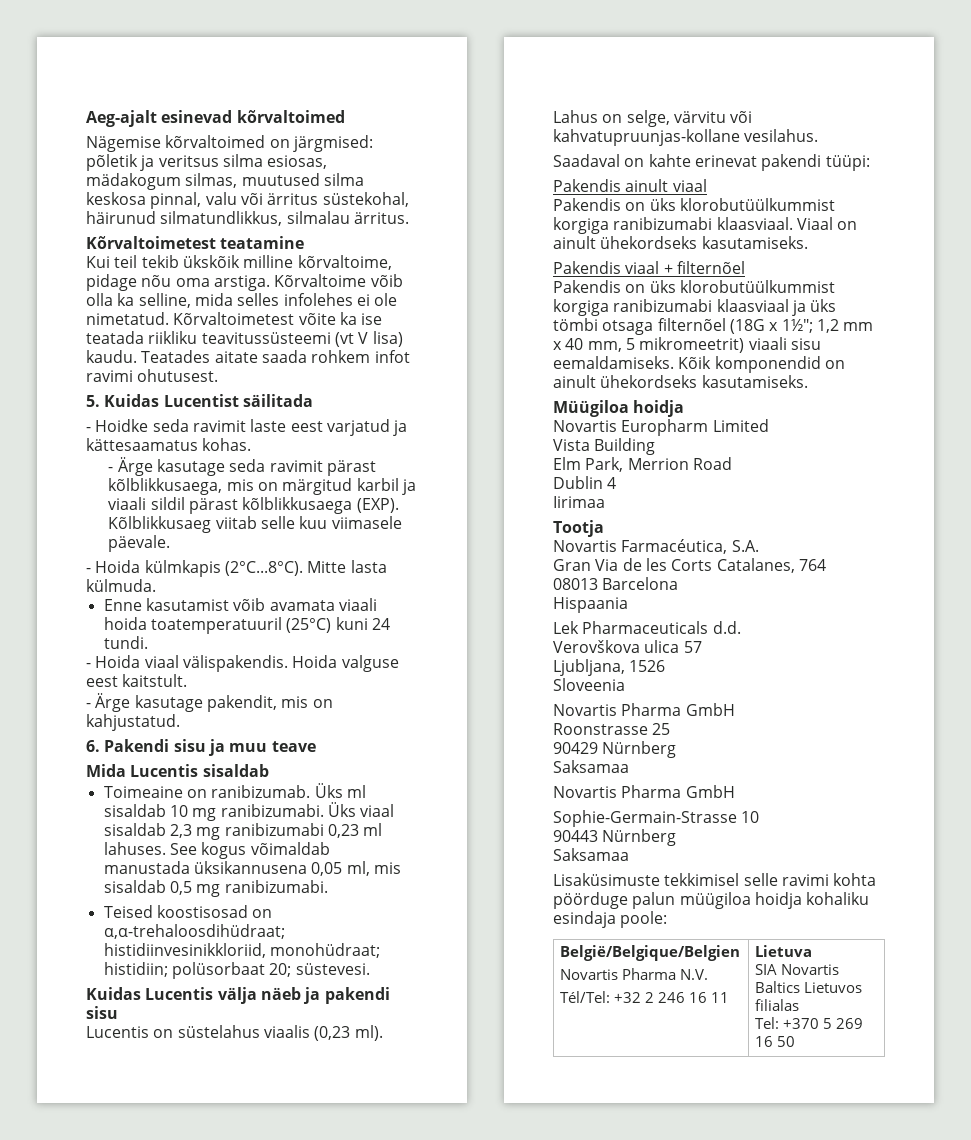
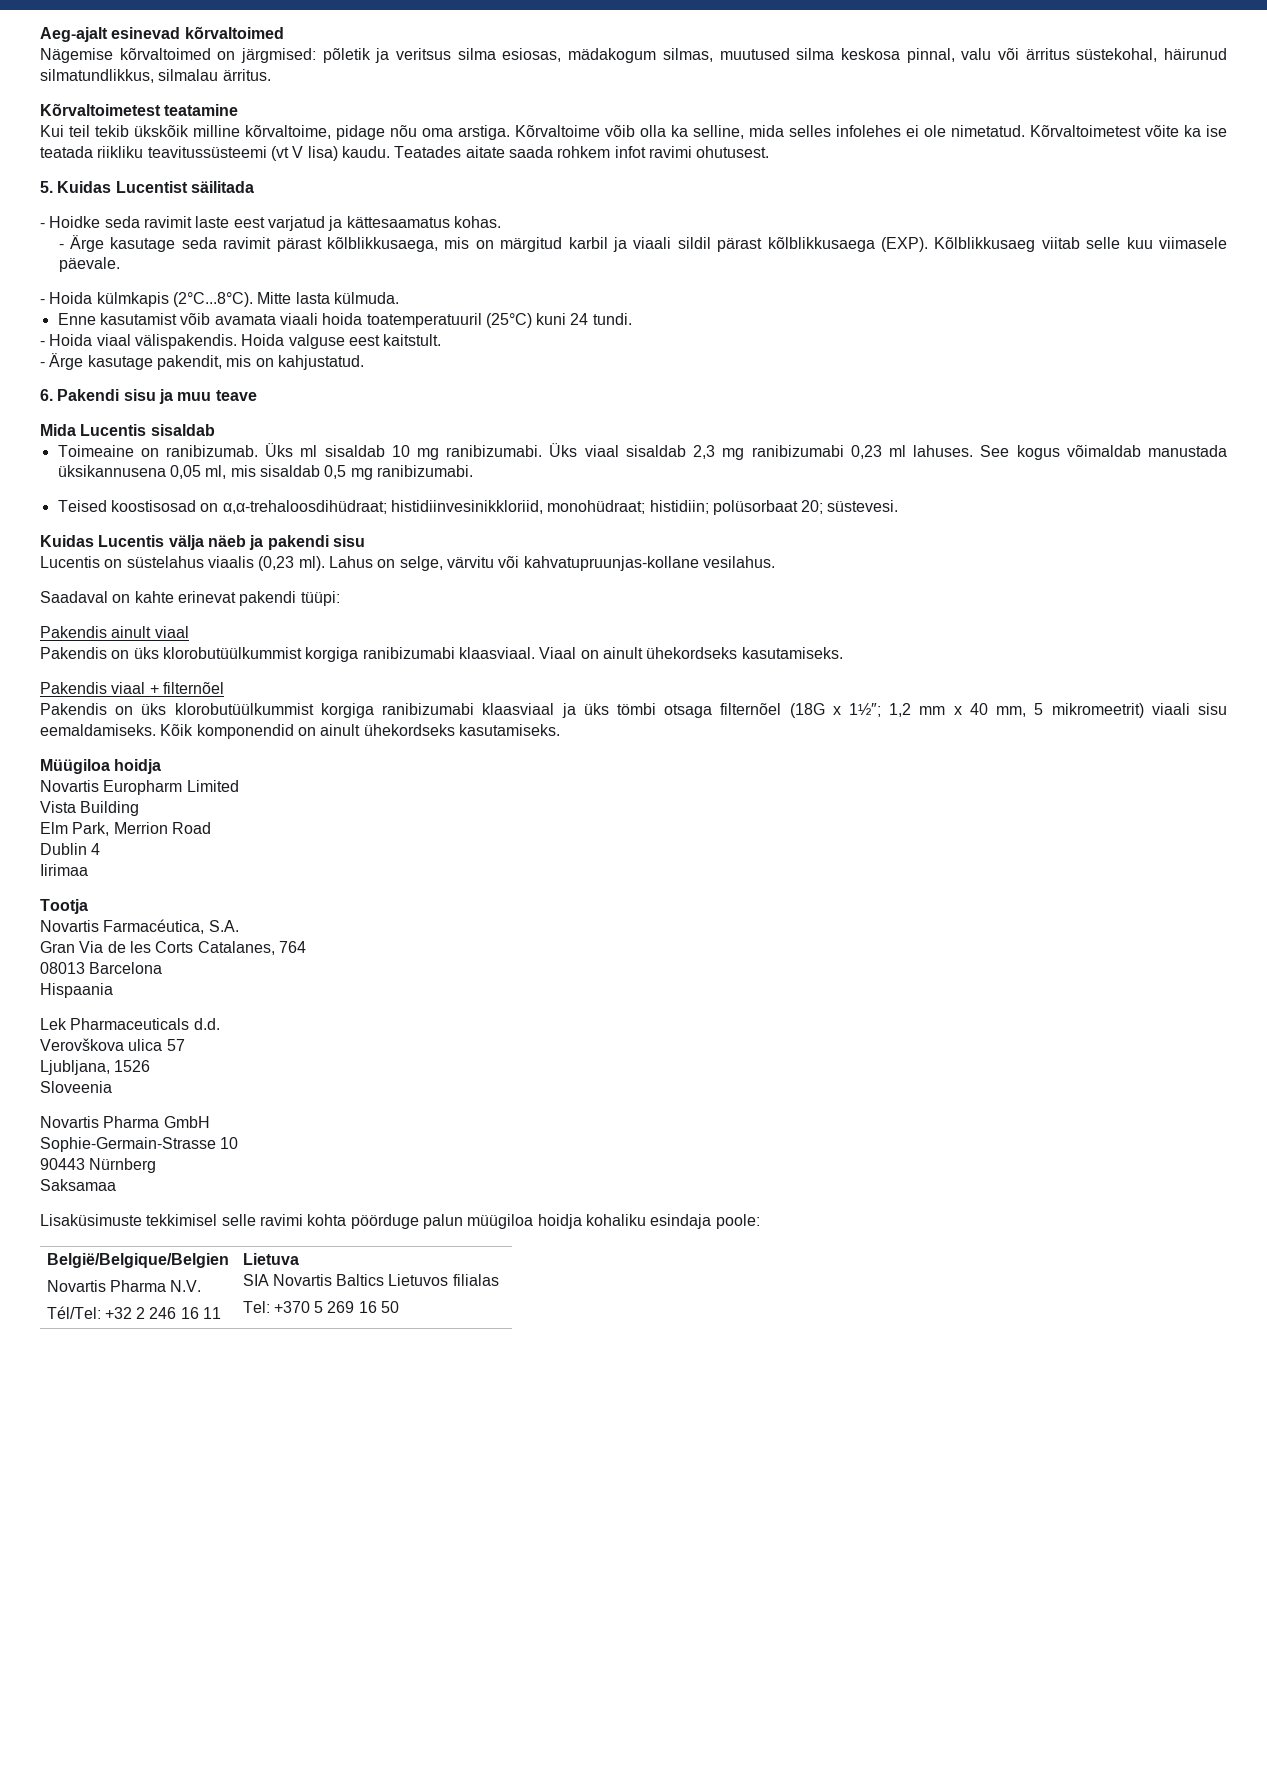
- Roonstrasse 25
- 90429 Nürnberg
- Saksamaa
- Novartis Pharma GmbH

